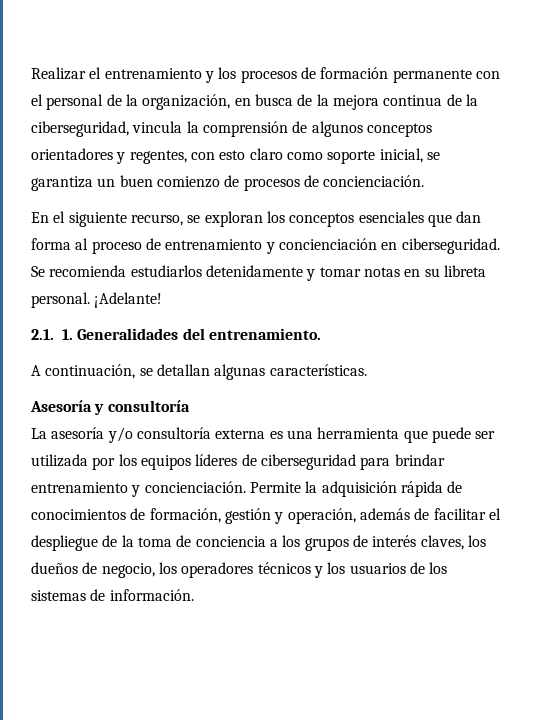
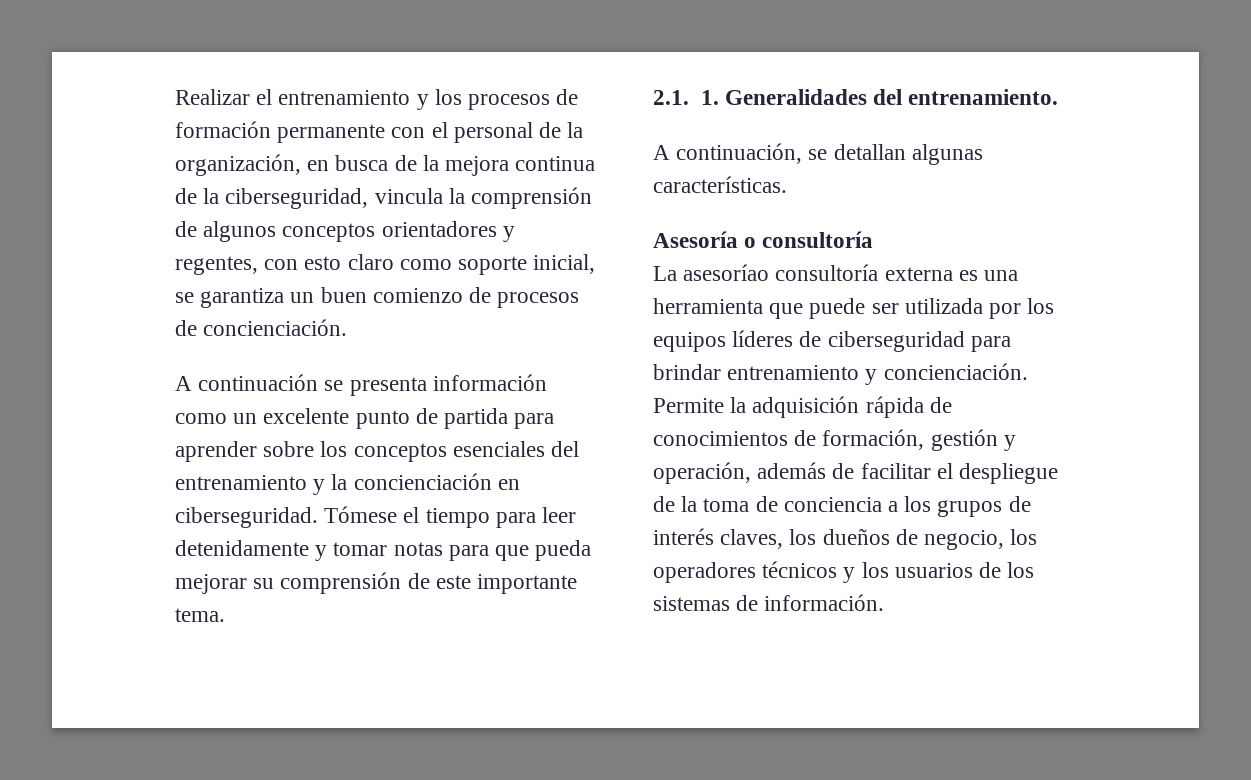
- En el siguiente recurso, se exploran los conceptos esenciales que dan forma al proceso de entrenamiento y concienciación en ciberseguridad.
+ A continuación se presenta información como un excelente punto de partida para aprender sobre los conceptos esenciales del entrenamiento y la concienciación en ciberseguridad.
- Se recomienda estudiarlos detenidamente y tomar notas en su libreta personal. ¡Adelante!
+ Tómese el tiempo para leer detenidamente y tomar notas para que pueda mejorar su comprensión de este importante tema.
- Asesoría y consultoría
+ Asesoría o consultoría
- La asesoría y/o consultoría externa es una herramienta que puede ser utilizada por los equipos líderes de ciberseguridad para brindar entrenamiento y concienciación.
+ La asesoríao consultoría externa es una herramienta que puede ser utilizada por los equipos líderes de ciberseguridad para brindar entrenamiento y concienciación.

